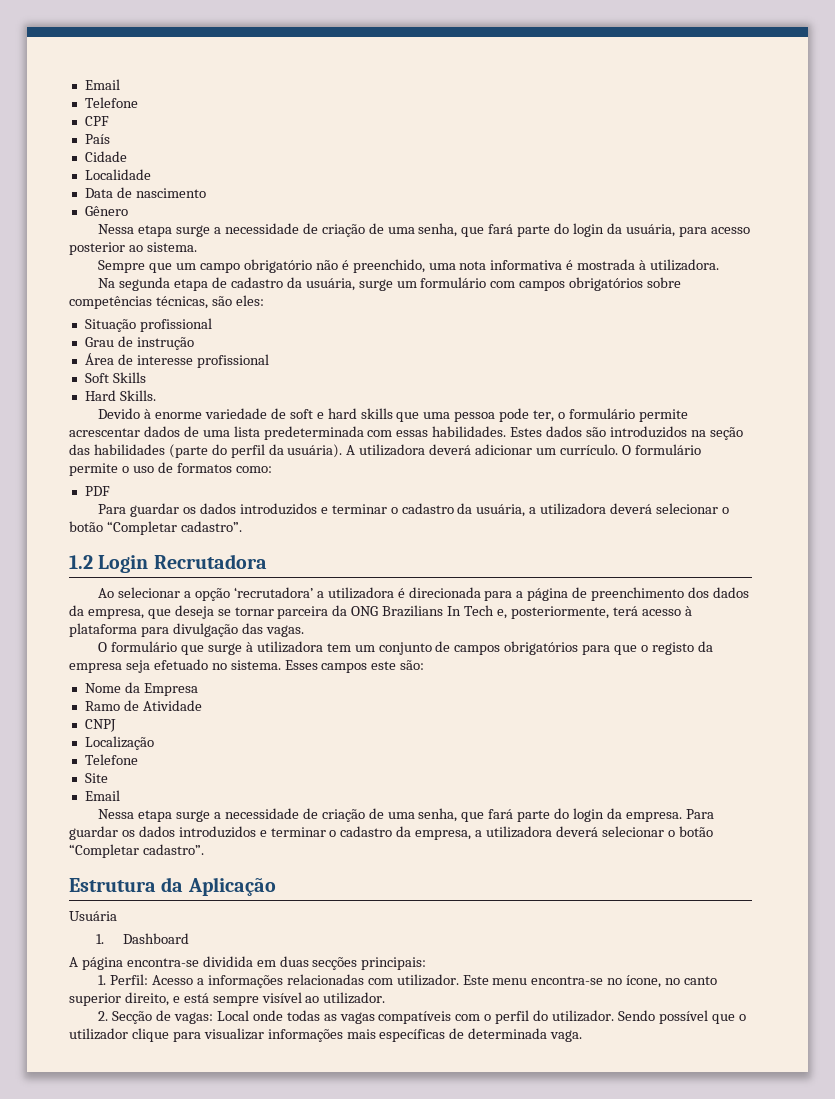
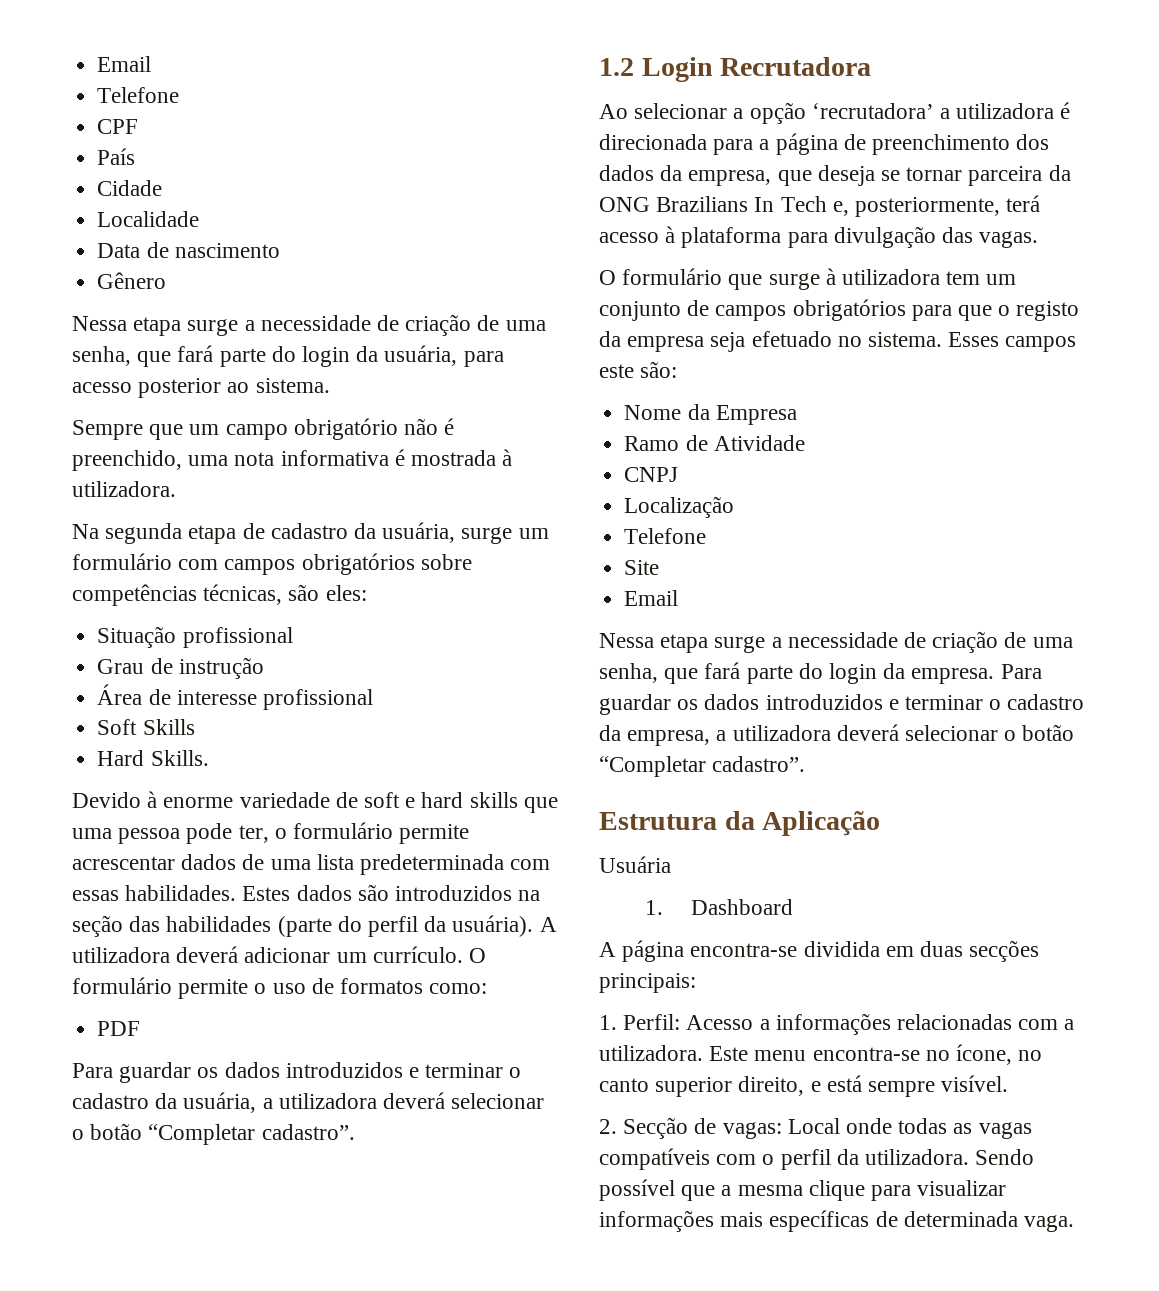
- 1. Perfil: Acesso a informações relacionadas com utilizador.
+ 1. Perfil: Acesso a informações relacionadas com a utilizadora.
- Este menu encontra-se no ícone, no canto superior direito, e está sempre visível ao utilizador.
+ Este menu encontra-se no ícone, no canto superior direito, e está sempre visível.
- 2. Secção de vagas: Local onde todas as vagas compatíveis com o perfil do utilizador.
+ 2. Secção de vagas: Local onde todas as vagas compatíveis com o perfil da utilizadora.
- Sendo possível que o utilizador clique para visualizar informações mais específicas de determinada vaga.
+ Sendo possível que a mesma clique para visualizar informações mais específicas de determinada vaga.

